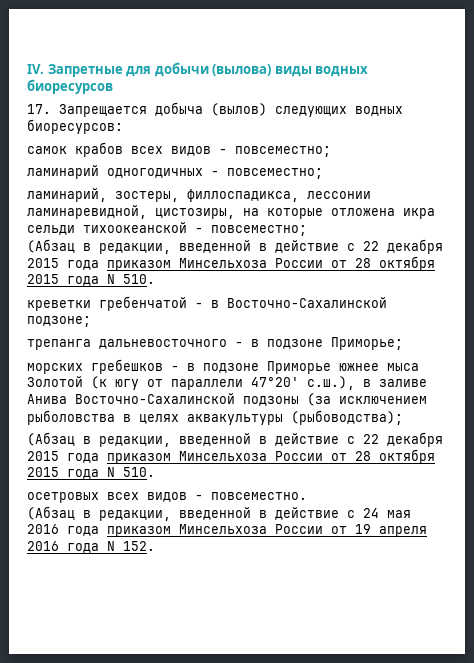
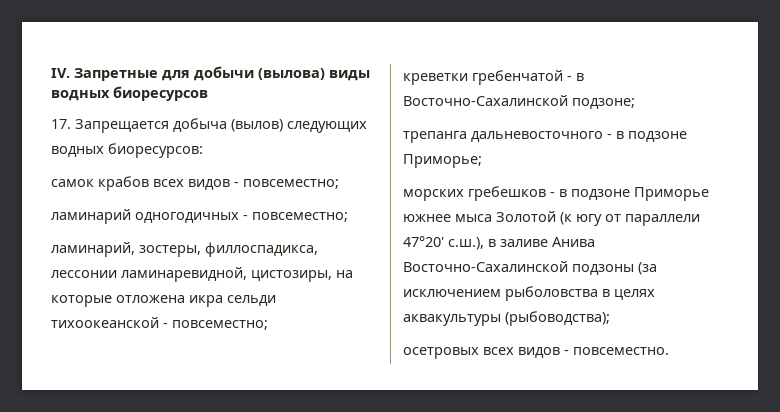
  ламинарий, зостеры, филлоспадикса, лессонии ламинаревидной, цистозиры, на которые отложена икра сельди тихоокеанской - повсеместно;
- (Абзац в редакции, введенной в действие с 22 декабря 2015 года приказом Минсельхоза России от 28 октября 2015 года N 510.
  морских гребешков - в подзоне Приморье южнее мыса Золотой (к югу от параллели 47°20' с.ш.), в заливе Анива Восточно-Сахалинской подзоны (за исключением рыболовства в целях аквакультуры (рыбоводства);
- (Абзац в редакции, введенной в действие с 22 декабря 2015 года приказом Минсельхоза России от 28 октября 2015 года N 510.
- (Абзац в редакции, введенной в действие с 24 мая 2016 года приказом Минсельхоза России от 19 апреля 2016 года N 152.

